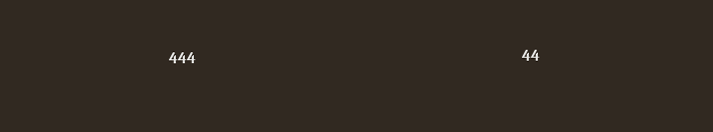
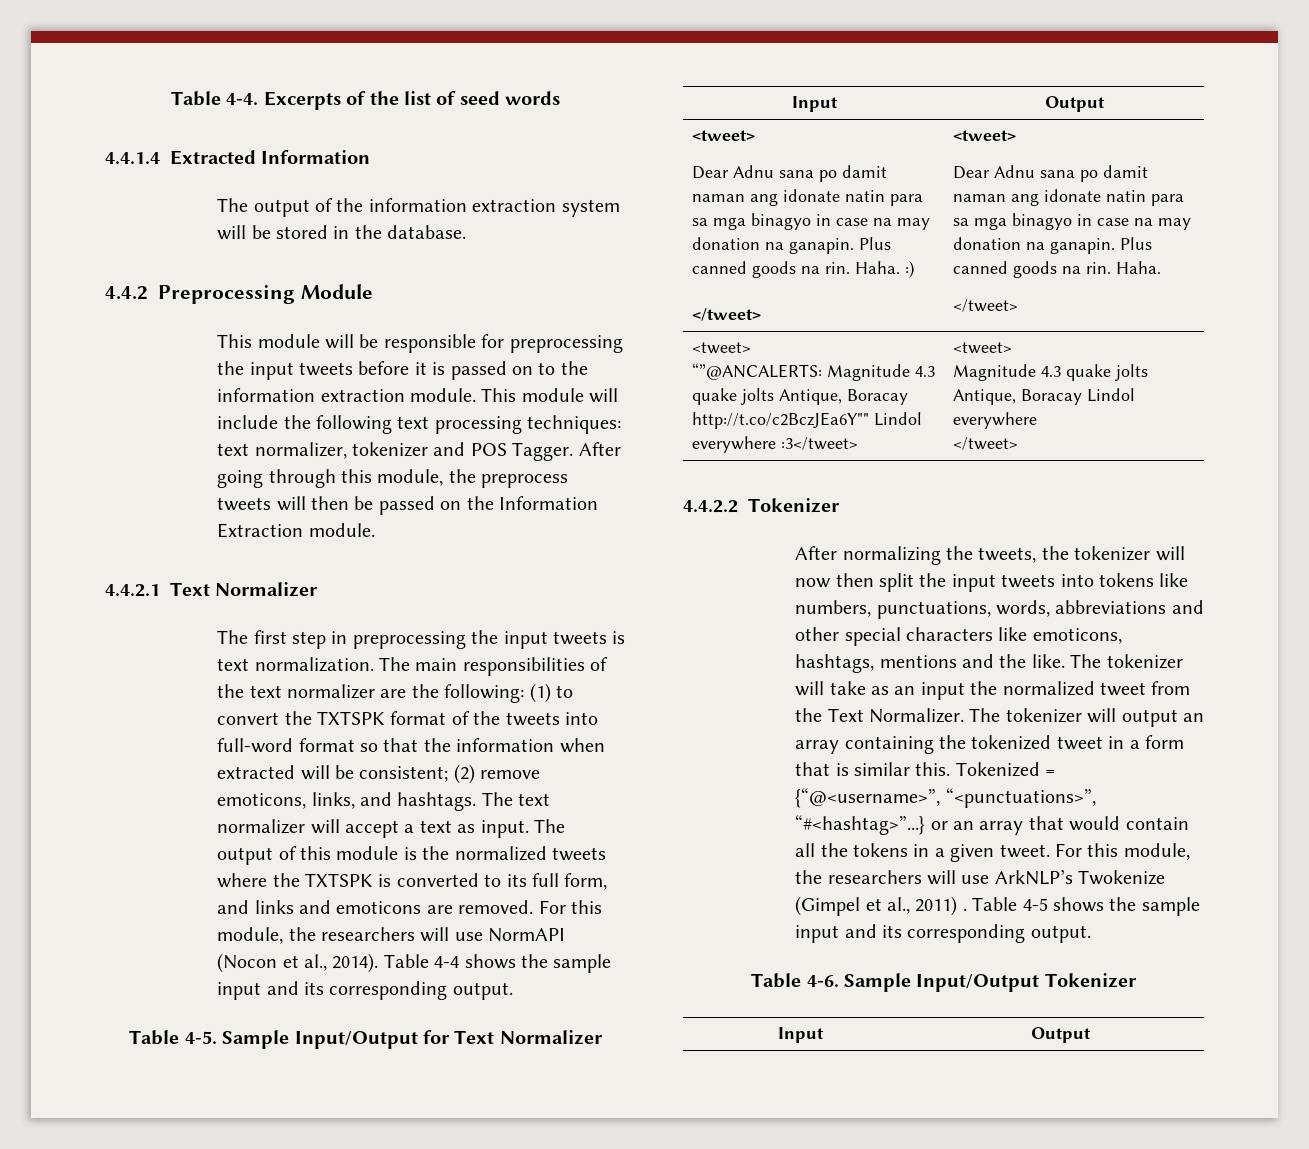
- 444
- 44
+ Table 4-4. Excerpts of the list of seed words
+ 4.4.1.4 Extracted Information
+ The output of the information extraction system will be stored in the database.
+ 4.4.2 Preprocessing Module
+ This module will be responsible for preprocessing the input tweets before it is passed on to the information extraction module. This module will include the following text processing techniques: text normalizer, tokenizer and POS Tagger. After going through this module, the preprocess tweets will then be passed on the Information Extraction module.
+ 4.4.2.1 Text Normalizer
+ The first step in preprocessing the input tweets is text normalization. The main responsibilities of the text normalizer are the following: (1) to convert the TXTSPK format of the tweets into full-word format so that the information when extracted will be consistent; (2) remove emoticons, links, and hashtags. The text normalizer will accept a text as input. The output of this module is the normalized tweets where the TXTSPK is converted to its full form, and links and emoticons are removed. For this module, the researchers will use NormAPI (Nocon et al., 2014). Table 4-4 shows the sample input and its corresponding output.
+ Table 4-5. Sample Input/Output for Text Normalizer
+ Input | Output
+ <tweet>
+ Dear Adnu sana po damit naman ang idonate natin para sa mga binagyo in case na may donation na ganapin. Plus canned goods na rin. Haha. :)
+ </tweet> | <tweet>
+ Dear Adnu sana po damit naman ang idonate natin para sa mga binagyo in case na may donation na ganapin. Plus canned goods na rin. Haha.
+ </tweet>
+ <tweet>
+ “”@ANCALERTS: Magnitude 4.3 quake jolts Antique, Boracay http://t.co/c2BczJEa6Y"" Lindol everywhere :3</tweet> | <tweet>
+ Magnitude 4.3 quake jolts Antique, Boracay Lindol everywhere
+ </tweet>
+ 4.4.2.2 Tokenizer
+ After normalizing the tweets, the tokenizer will now then split the input tweets into tokens like numbers, punctuations, words, abbreviations and other special characters like emoticons, hashtags, mentions and the like. The tokenizer will take as an input the normalized tweet from the Text Normalizer. The tokenizer will output an array containing the tokenized tweet in a form that is similar this. Tokenized = {“@<username>”, “<punctuations>”, “#<hashtag>”...} or an array that would contain all the tokens in a given tweet. For this module, the researchers will use ArkNLP’s Twokenize (Gimpel et al., 2011) . Table 4-5 shows the sample input and its corresponding output.
+ Table 4-6. Sample Input/Output Tokenizer
+ Input | Output

